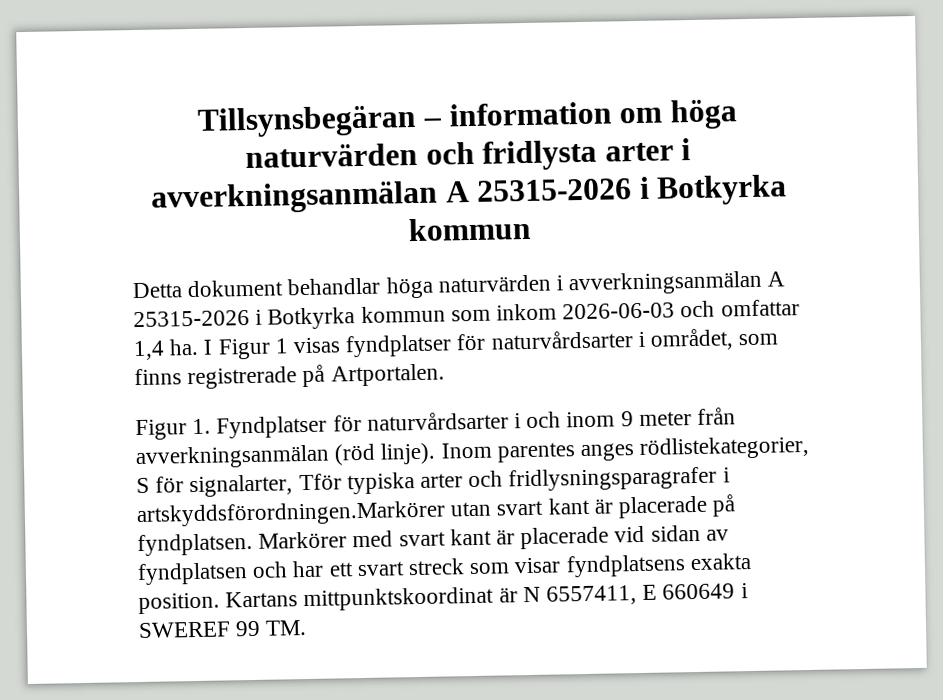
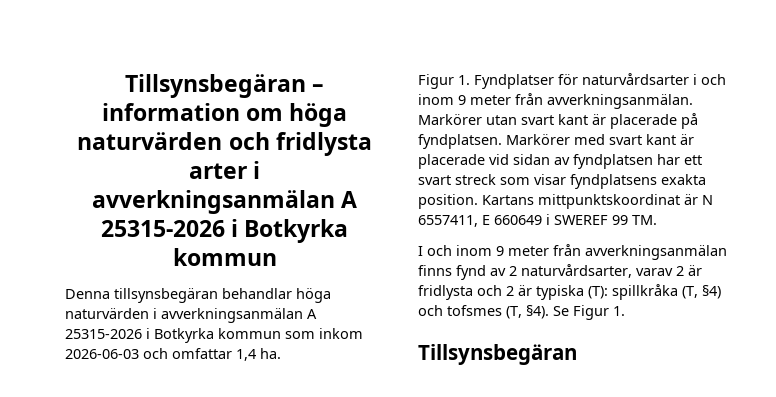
- Detta dokument behandlar höga naturvärden i avverkningsanmälan A 25315-2026 i Botkyrka kommun som inkom 2026-06-03 och omfattar 1,4 ha. I Figur 1 visas fyndplatser för naturvårdsarter i området, som finns registrerade på Artportalen.
+ Denna tillsynsbegäran behandlar höga naturvärden i avverkningsanmälan A 25315-2026 i Botkyrka kommun som inkom 2026-06-03 och omfattar 1,4 ha.
- Figur 1. Fyndplatser för naturvårdsarter i och inom 9 meter från avverkningsanmälan (röd linje). Inom parentes anges rödlistekategorier, S för signalarter, Tför typiska arter och fridlysningsparagrafer i artskyddsförordningen.Markörer utan svart kant är placerade på fyndplatsen.
+ Figur 1. Fyndplatser för naturvårdsarter i och inom 9 meter från avverkningsanmälan. Markörer utan svart kant är placerade på fyndplatsen.
- Markörer med svart kant är placerade vid sidan av fyndplatsen och har ett svart streck som visar fyndplatsens exakta position.
+ Markörer med svart kant är placerade vid sidan av fyndplatsen har ett svart streck som visar fyndplatsens exakta position.
+ I och inom 9 meter från avverkningsanmälan finns fynd av 2 naturvårdsarter, varav 2 är fridlysta och 2 är typiska (T): spillkråka (T, §4) och tofsmes (T, §4). Se Figur 1.
+ Tillsynsbegäran

